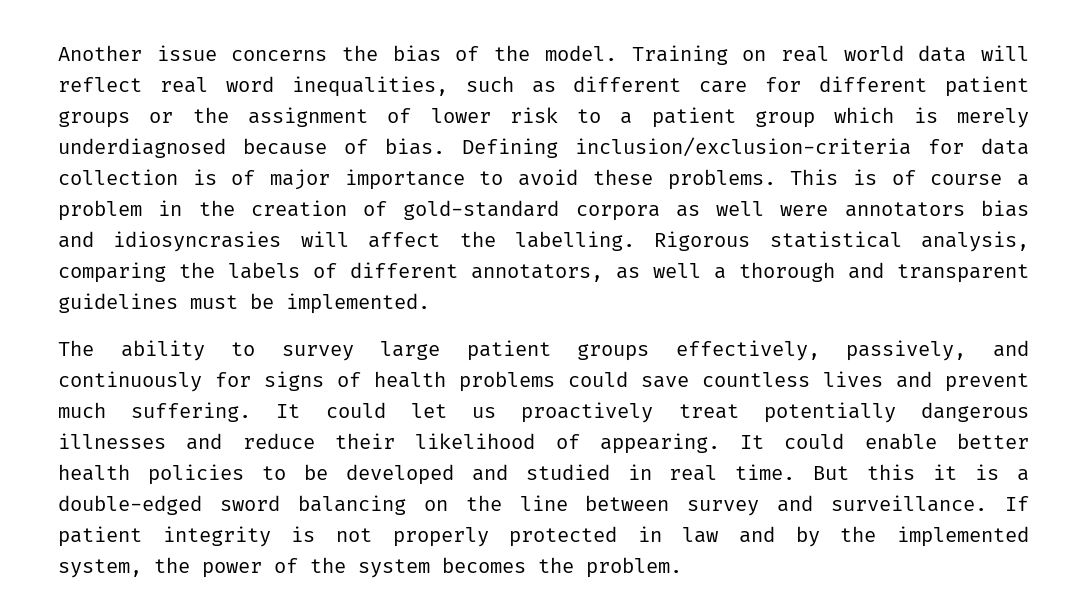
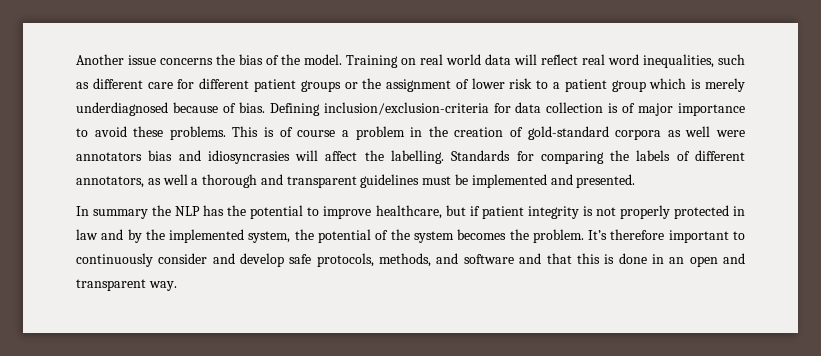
- Rigorous statistical analysis, comparing the labels of different annotators, as well a thorough and transparent guidelines must be implemented.
- The ability to survey large patient groups effectively, passively, and continuously for signs of health problems could save countless lives and prevent much suffering. It could let us proactively treat potentially dangerous illnesses and reduce their likelihood of appearing. It could enable better health policies to be developed and studied in real time. But this it is a double-edged sword balancing on the line between survey and surveillance. If patient integrity is not properly protected in law and by the implemented system, the power of the system becomes the problem.
+ Standards for comparing the labels of different annotators, as well a thorough and transparent guidelines must be implemented and presented.
+ In summary the NLP has the potential to improve healthcare, but if patient integrity is not properly protected in law and by the implemented system, the potential of the system becomes the problem.
+ It’s therefore important to continuously consider and develop safe protocols, methods, and software and that this is done in an open and transparent way.

